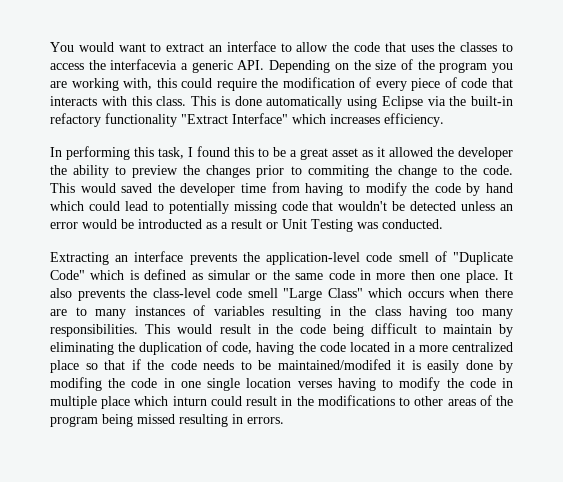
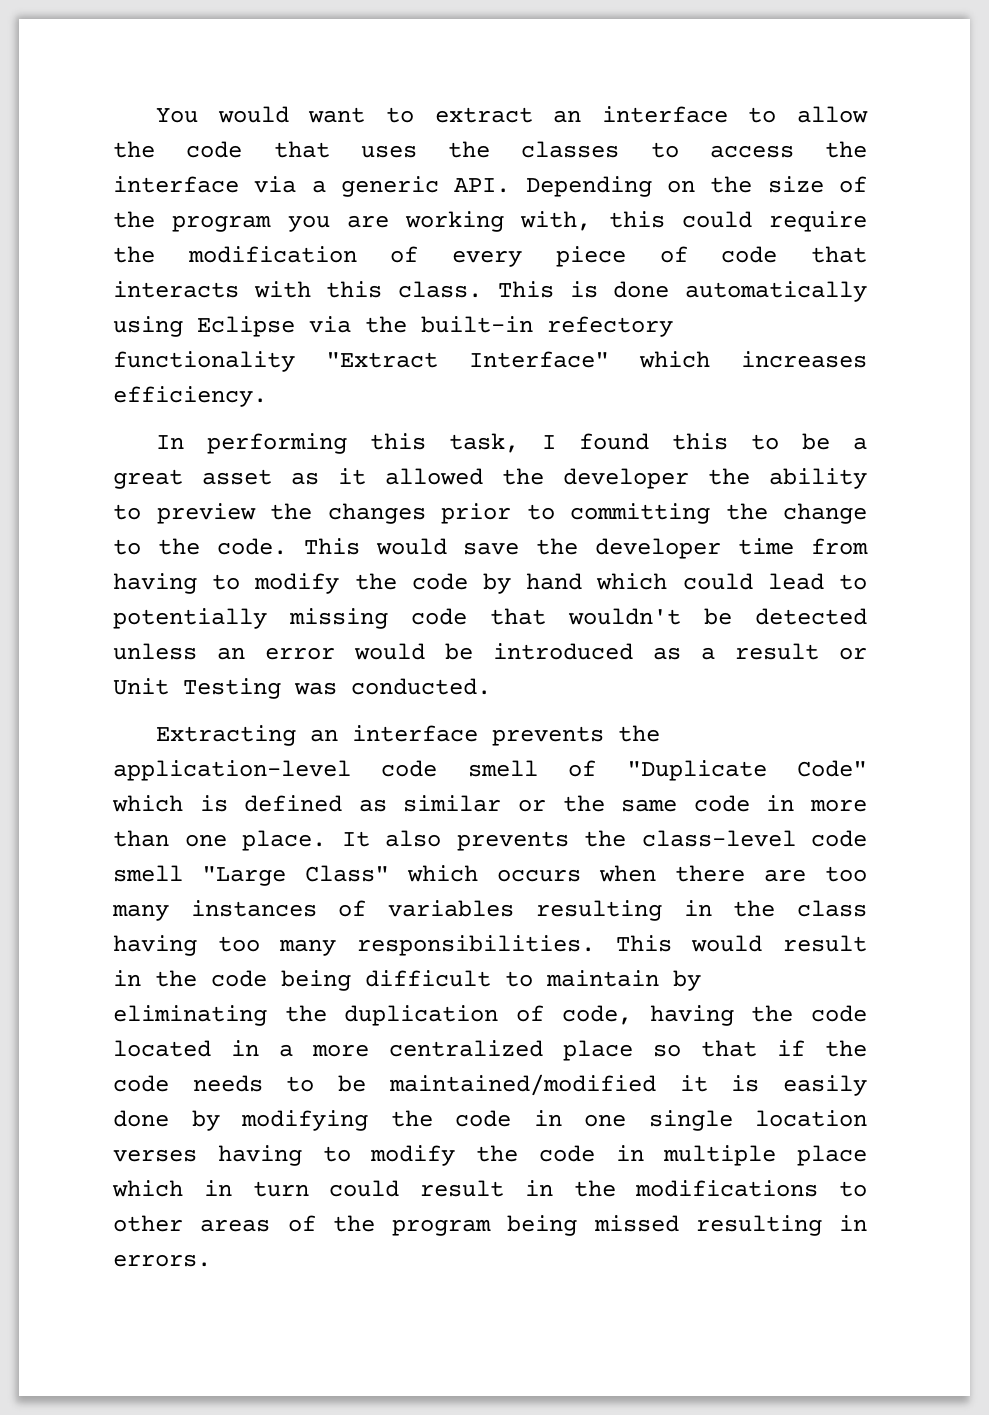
- You would want to extract an interface to allow the code that uses the classes to access the interfacevia a generic API. Depending on the size of the program you are working with, this could require the modification of every piece of code that interacts with this class.
+ You would want to extract an interface to allow the code that uses the classes to access the interface via a generic API. Depending on the size of the program you are working with, this could require the modification of every piece of code that interacts with this class.
- This is done automatically using Eclipse via the built-in refactory functionality "Extract Interface" which increases efficiency.
+ This is done automatically using Eclipse via the built-in refectory functionality "Extract Interface" which increases efficiency.
- In performing this task, I found this to be a great asset as it allowed the developer the ability to preview the changes prior to commiting the change to the code.
+ In performing this task, I found this to be a great asset as it allowed the developer the ability to preview the changes prior to committing the change to the code.
- This would saved the developer time from having to modify the code by hand which could lead to potentially missing code that wouldn't be detected unless an error would be introducted as a result or Unit Testing was conducted.
+ This would save the developer time from having to modify the code by hand which could lead to potentially missing code that wouldn't be detected unless an error would be introduced as a result or Unit Testing was conducted.
- Extracting an interface prevents the application-level code smell of "Duplicate Code" which is defined as simular or the same code in more then one place.
+ Extracting an interface prevents the application-level code smell of "Duplicate Code" which is defined as similar or the same code in more than one place.
- It also prevents the class-level code smell "Large Class" which occurs when there are to many instances of variables resulting in the class having too many responsibilities.
+ It also prevents the class-level code smell "Large Class" which occurs when there are too many instances of variables resulting in the class having too many responsibilities.
- This would result in the code being difficult to maintain by eliminating the duplication of code, having the code located in a more centralized place so that if the code needs to be maintained/modifed it is easily done by modifing the code in one single location verses having to modify the code in multiple place which inturn could result in the modifications to other areas of the program being missed resulting in errors.
+ This would result in the code being difficult to maintain by eliminating the duplication of code, having the code located in a more centralized place so that if the code needs to be maintained/modified it is easily done by modifying the code in one single location verses having to modify the code in multiple place which in turn could result in the modifications to other areas of the program being missed resulting in errors.

